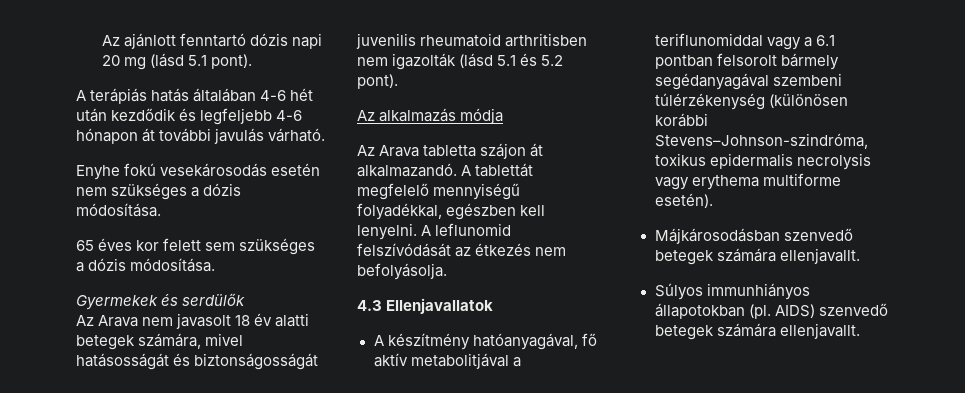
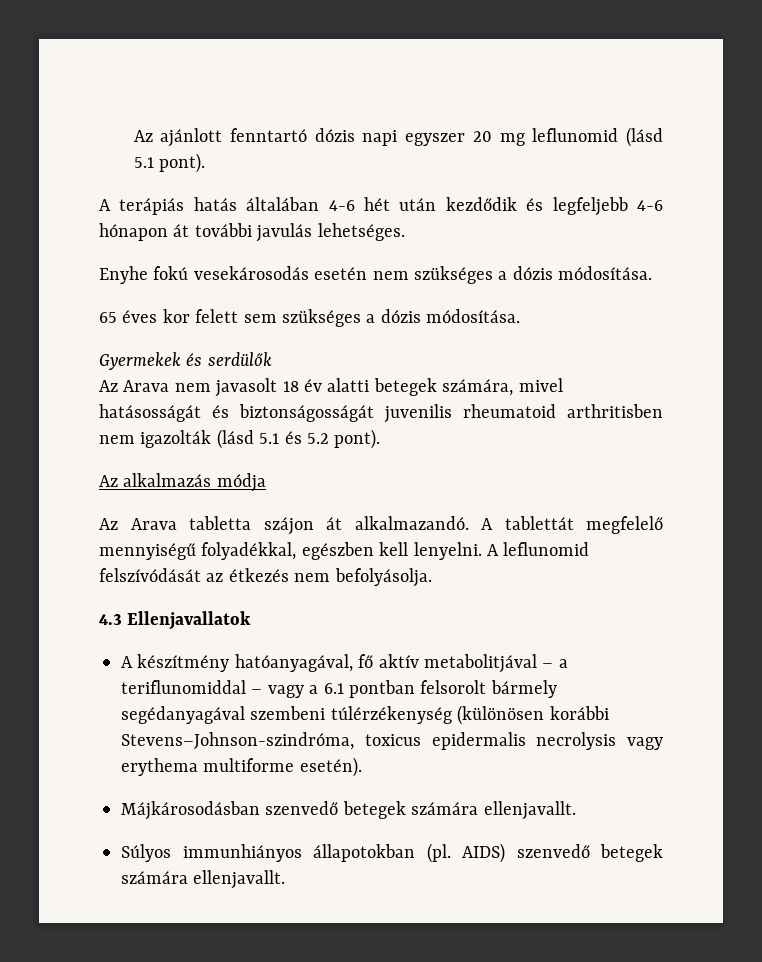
- Az ajánlott fenntartó dózis napi 20 mg (lásd 5.1 pont).
+ Az ajánlott fenntartó dózis napi egyszer 20 mg leflunomid (lásd 5.1 pont).
- A terápiás hatás általában 4-6 hét után kezdődik és legfeljebb 4-6 hónapon át további javulás várható.
+ A terápiás hatás általában 4-6 hét után kezdődik és legfeljebb 4-6 hónapon át további javulás lehetséges.
- A készítmény hatóanyagával, fő aktív metabolitjával a teriflunomiddal vagy a 6.1 pontban felsorolt bármely segédanyagával szembeni túlérzékenység (különösen korábbi Stevens–Johnson-szindróma, toxikus epidermalis necrolysis vagy erythema multiforme esetén).
+ A készítmény hatóanyagával, fő aktív metabolitjával – a teriflunomiddal – vagy a 6.1 pontban felsorolt bármely segédanyagával szembeni túlérzékenység (különösen korábbi Stevens–Johnson-szindróma, toxicus epidermalis necrolysis vagy erythema multiforme esetén).

